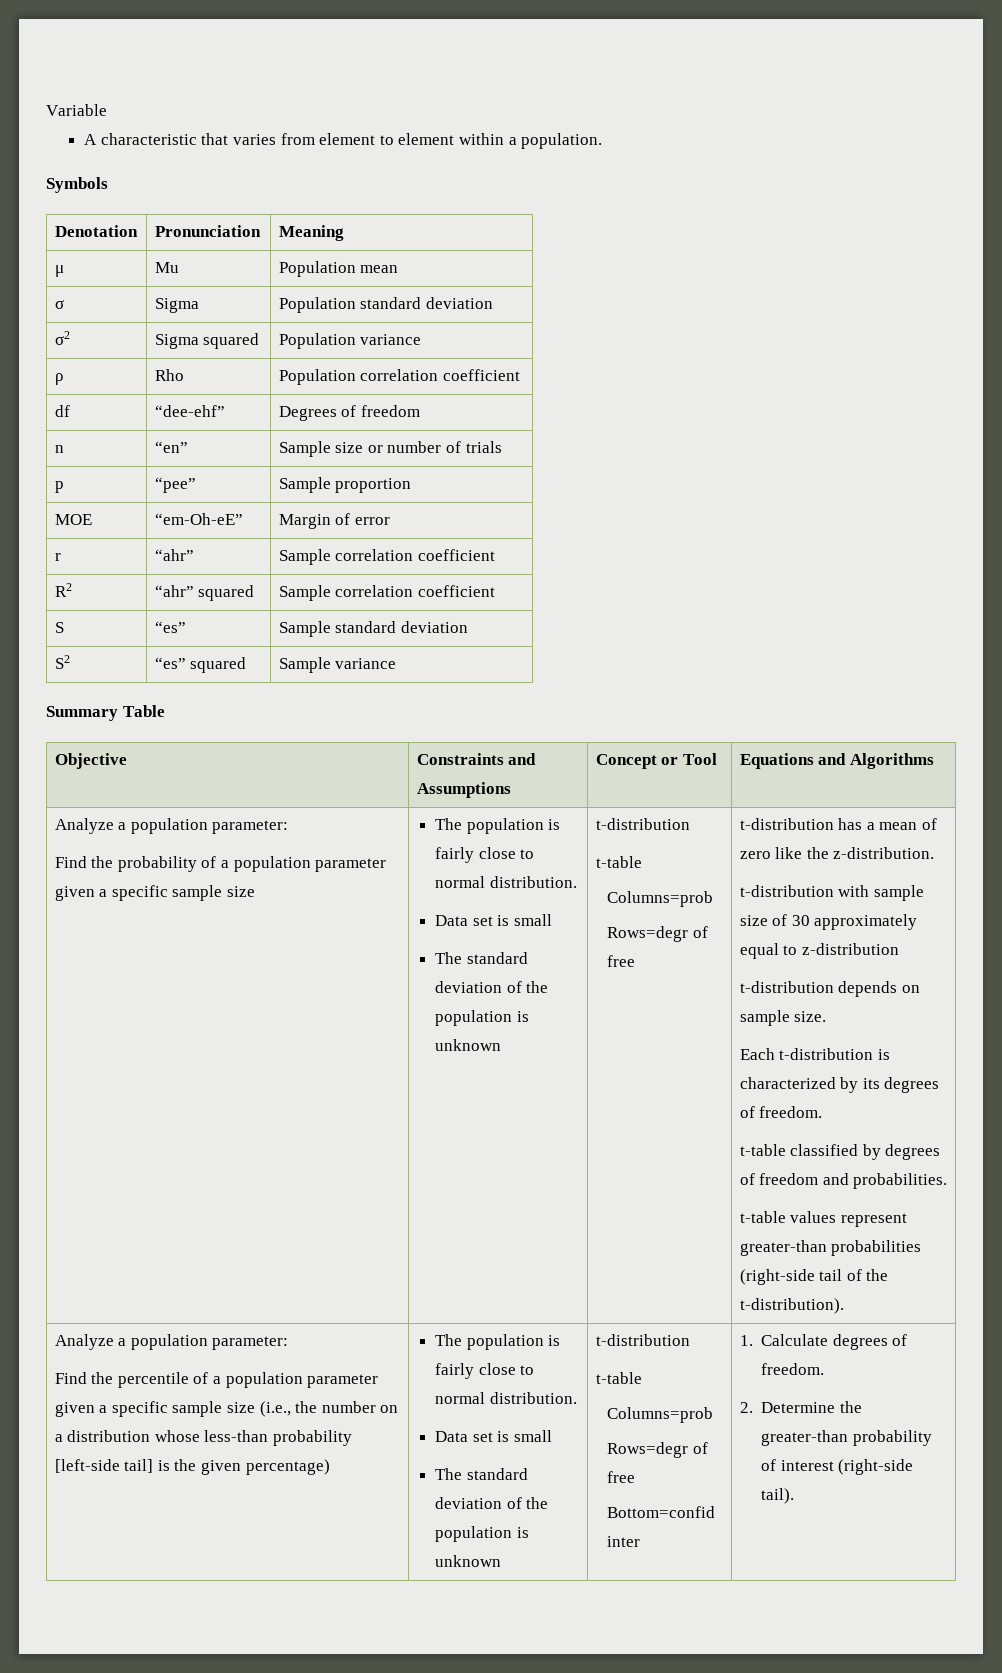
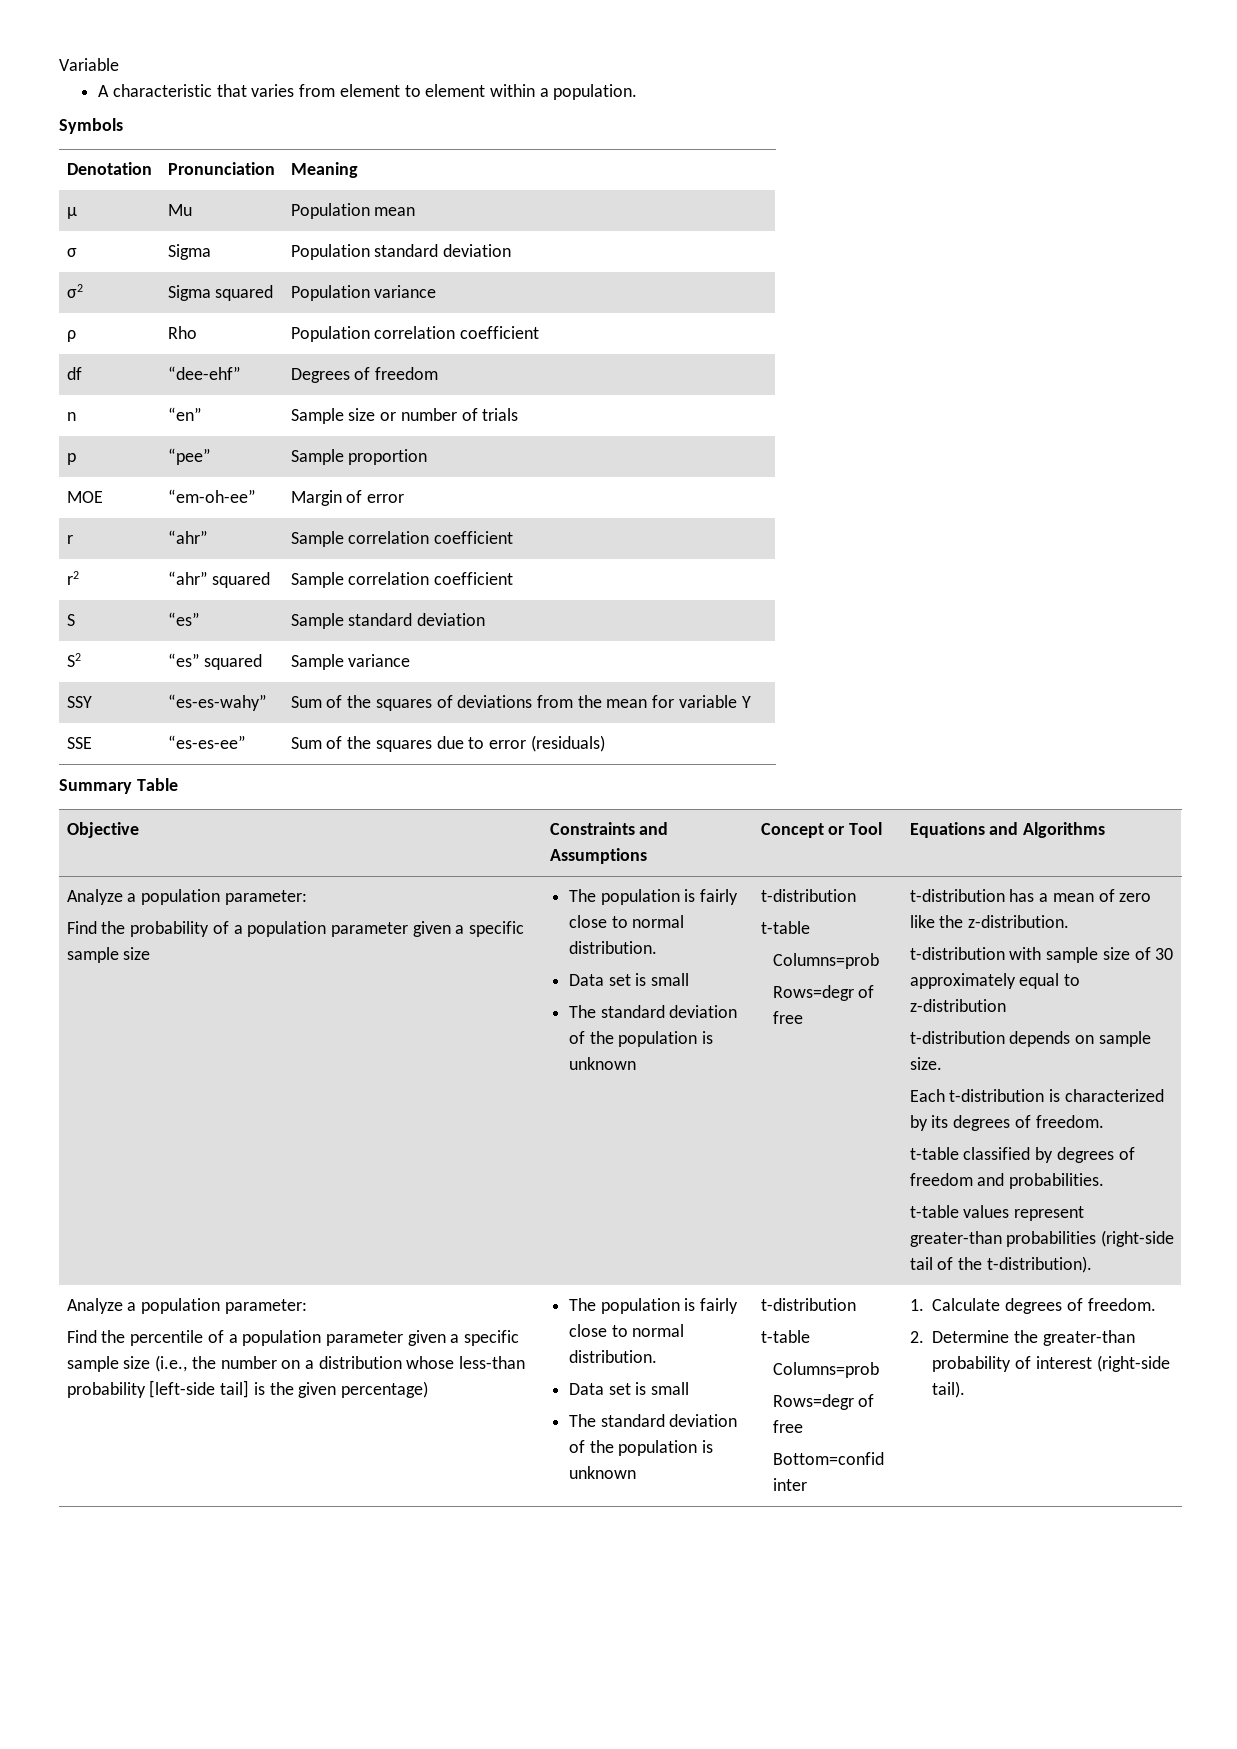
- MOE | “em-Oh-eE” | Margin of error
+ MOE | “em-oh-ee” | Margin of error
- R2 | “ahr” squared | Sample correlation coefficient
+ r2 | “ahr” squared | Sample correlation coefficient
+ SSY | “es-es-wahy” | Sum of the squares of deviations from the mean for variable Y
+ SSE | “es-es-ee” | Sum of the squares due to error (residuals)

